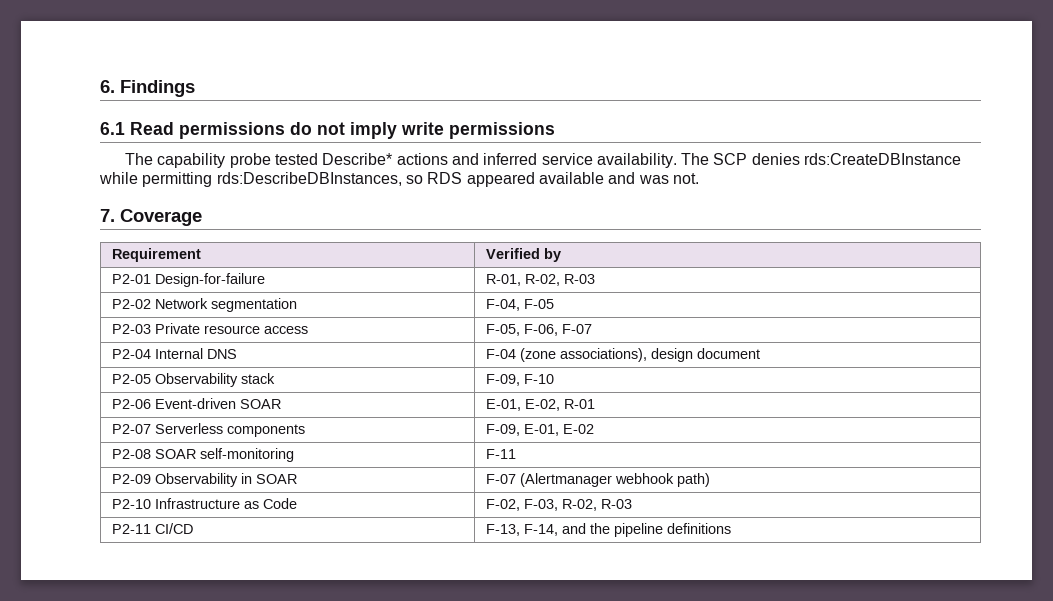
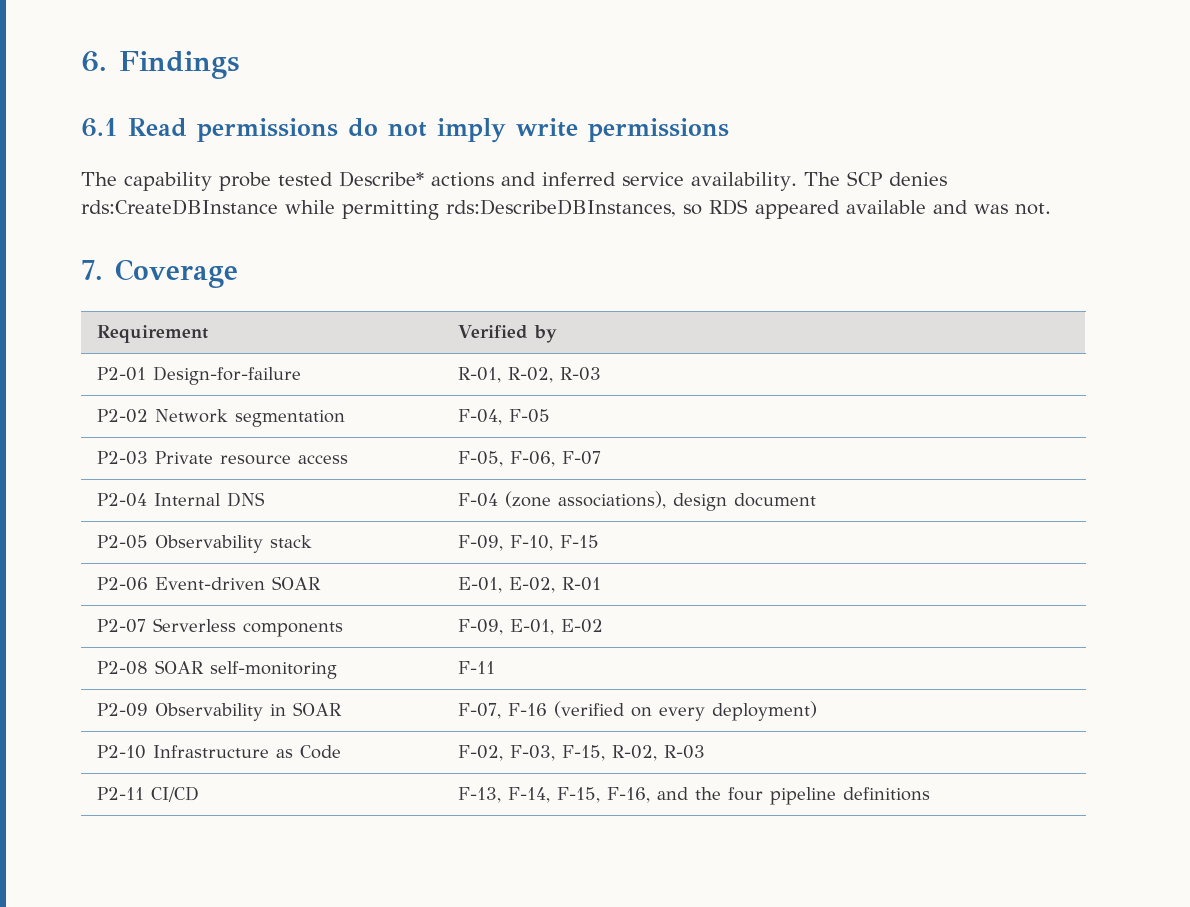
- P2-05 Observability stack | F-09, F-10
+ P2-05 Observability stack | F-09, F-10, F-15
- P2-09 Observability in SOAR | F-07 (Alertmanager webhook path)
+ P2-09 Observability in SOAR | F-07, F-16 (verified on every deployment)
- P2-10 Infrastructure as Code | F-02, F-03, R-02, R-03
+ P2-10 Infrastructure as Code | F-02, F-03, F-15, R-02, R-03
- P2-11 CI/CD | F-13, F-14, and the pipeline definitions
+ P2-11 CI/CD | F-13, F-14, F-15, F-16, and the four pipeline definitions

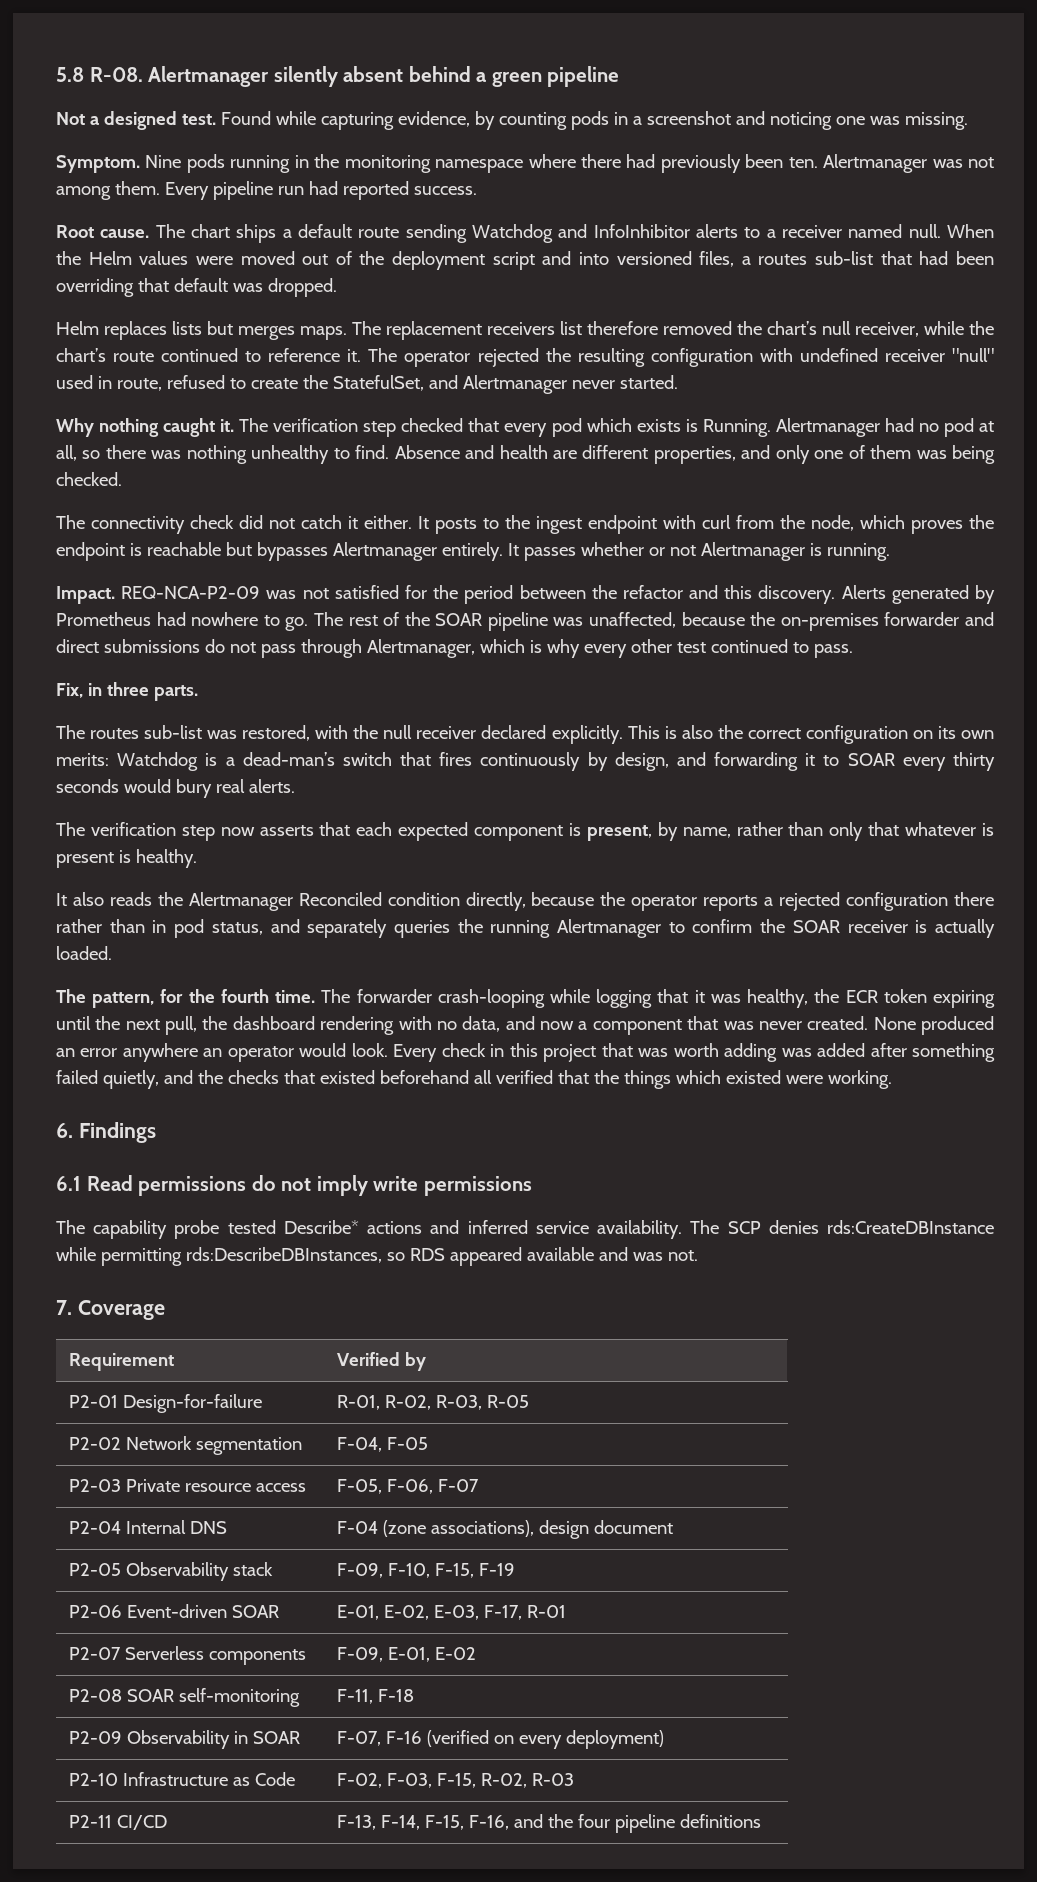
+ 5.8 R-08. Alertmanager silently absent behind a green pipeline
+ Not a designed test. Found while capturing evidence, by counting pods in a screenshot and noticing one was missing.
+ Symptom. Nine pods running in the monitoring namespace where there had previously been ten. Alertmanager was not among them. Every pipeline run had reported success.
+ Root cause. The chart ships a default route sending Watchdog and InfoInhibitor alerts to a receiver named null. When the Helm values were moved out of the deployment script and into versioned files, a routes sub-list that had been overriding that default was dropped.
+ Helm replaces lists but merges maps. The replacement receivers list therefore removed the chart’s null receiver, while the chart’s route continued to reference it. The operator rejected the resulting configuration with undefined receiver "null" used in route, refused to create the StatefulSet, and Alertmanager never started.
+ Why nothing caught it. The verification step checked that every pod which exists is Running. Alertmanager had no pod at all, so there was nothing unhealthy to find. Absence and health are different properties, and only one of them was being checked.
+ The connectivity check did not catch it either. It posts to the ingest endpoint with curl from the node, which proves the endpoint is reachable but bypasses Alertmanager entirely. It passes whether or not Alertmanager is running.
+ Impact. REQ-NCA-P2-09 was not satisfied for the period between the refactor and this discovery. Alerts generated by Prometheus had nowhere to go. The rest of the SOAR pipeline was unaffected, because the on-premises forwarder and direct submissions do not pass through Alertmanager, which is why every other test continued to pass.
+ Fix, in three parts.
+ The routes sub-list was restored, with the null receiver declared explicitly. This is also the correct configuration on its own merits: Watchdog is a dead-man’s switch that fires continuously by design, and forwarding it to SOAR every thirty seconds would bury real alerts.
+ The verification step now asserts that each expected component is present, by name, rather than only that whatever is present is healthy.
+ It also reads the Alertmanager Reconciled condition directly, because the operator reports a rejected configuration there rather than in pod status, and separately queries the running Alertmanager to confirm the SOAR receiver is actually loaded.
+ The pattern, for the fourth time. The forwarder crash-looping while logging that it was healthy, the ECR token expiring until the next pull, the dashboard rendering with no data, and now a component that was never created. None produced an error anywhere an operator would look. Every check in this project that was worth adding was added after something failed quietly, and the checks that existed beforehand all verified that the things which existed were working.
- P2-01 Design-for-failure | R-01, R-02, R-03
+ P2-01 Design-for-failure | R-01, R-02, R-03, R-05
- P2-05 Observability stack | F-09, F-10, F-15
+ P2-05 Observability stack | F-09, F-10, F-15, F-19
- P2-06 Event-driven SOAR | E-01, E-02, R-01
+ P2-06 Event-driven SOAR | E-01, E-02, E-03, F-17, R-01
- P2-08 SOAR self-monitoring | F-11
+ P2-08 SOAR self-monitoring | F-11, F-18

